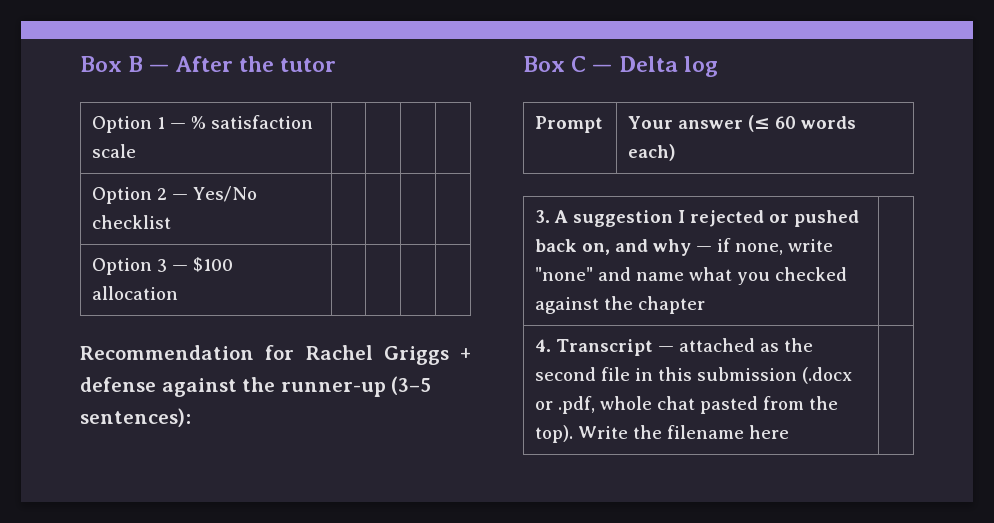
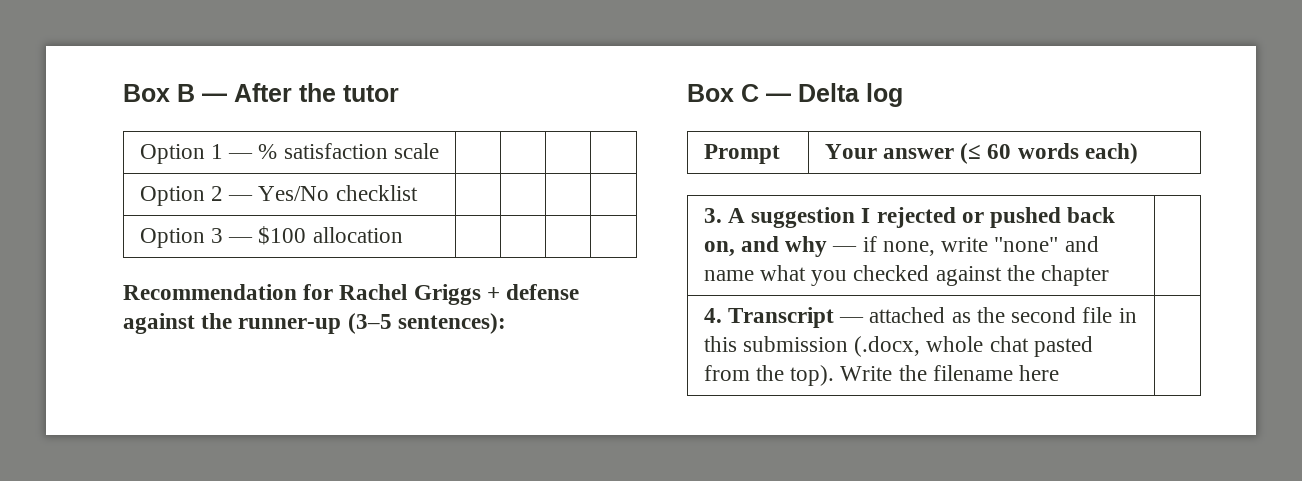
- 4. Transcript — attached as the second file in this submission (.docx or .pdf, whole chat pasted from the top). Write the filename here |
+ 4. Transcript — attached as the second file in this submission (.docx, whole chat pasted from the top). Write the filename here |

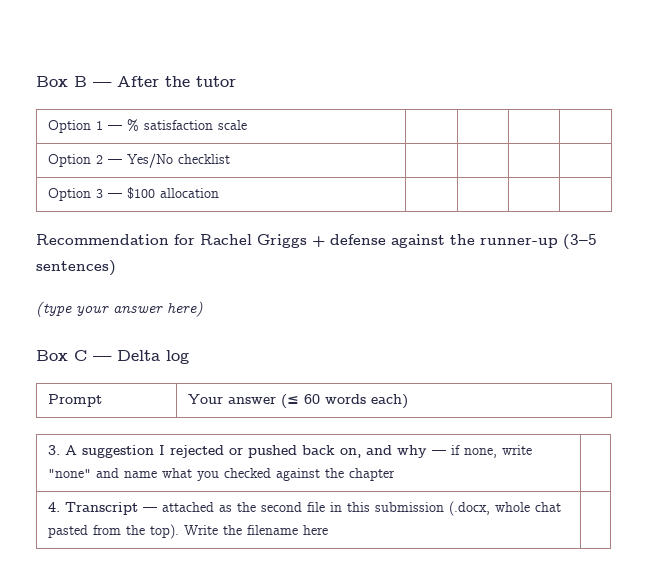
- Recommendation for Rachel Griggs + defense against the runner-up (3–5 sentences):
+ Recommendation for Rachel Griggs + defense against the runner-up (3–5 sentences)
+ (type your answer here)

